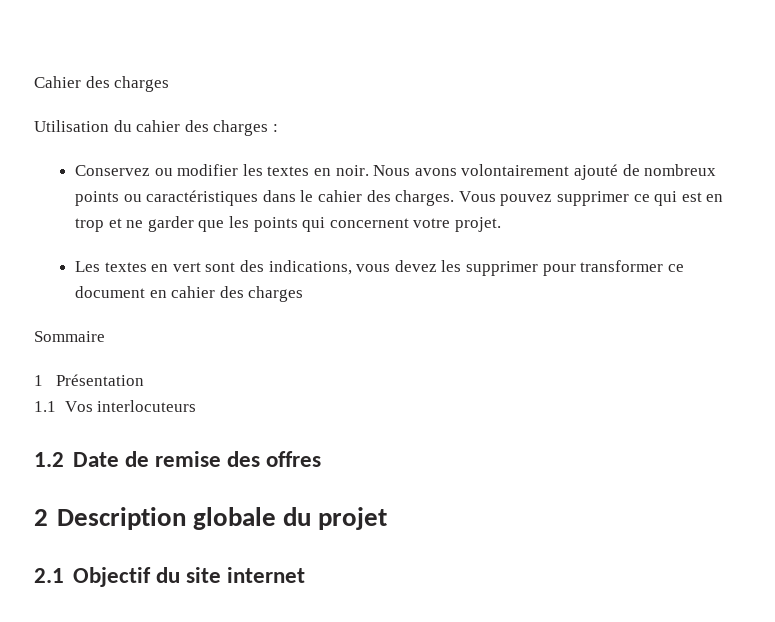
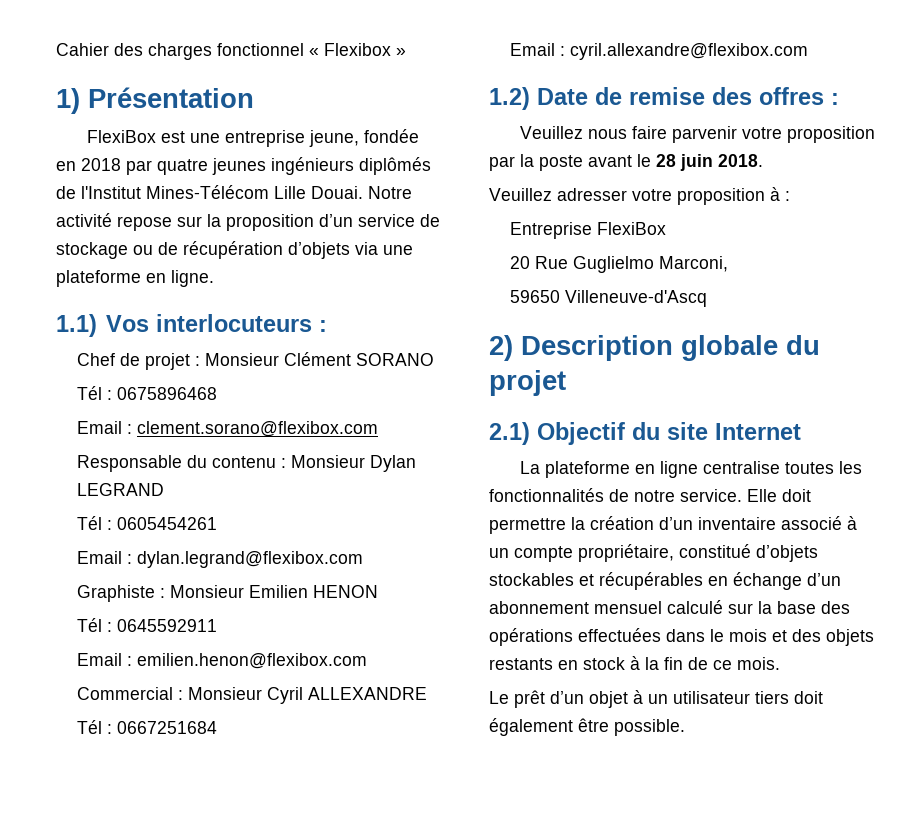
- Cahier des charges
- Utilisation du cahier des charges :
- Conservez ou modifier les textes en noir. Nous avons volontairement ajouté de nombreux points ou caractéristiques dans le cahier des charges. Vous pouvez supprimer ce qui est en trop et ne garder que les points qui concernent votre projet.
- Les textes en vert sont des indications, vous devez les supprimer pour transformer ce document en cahier des charges
- Sommaire
- 1 Présentation
- 1.1 Vos interlocuteurs
- 1.2 Date de remise des offres
- 2 Description globale du projet
+ Cahier des charges fonctionnel « Flexibox »
+ 1) Présentation
+ FlexiBox est une entreprise jeune, fondée en 2018 par quatre jeunes ingénieurs diplômés de l'Institut Mines-Télécom Lille Douai. Notre activité repose sur la proposition d’un service de stockage ou de récupération d’objets via une plateforme en ligne.
+ 1.1) Vos interlocuteurs :
+ Chef de projet : Monsieur Clément SORANO
+ Tél : 0675896468
+ Email : clement.sorano@flexibox.com
+ Responsable du contenu : Monsieur Dylan LEGRAND
+ Tél : 0605454261
+ Email : dylan.legrand@flexibox.com
+ Graphiste : Monsieur Emilien HENON
+ Tél : 0645592911
+ Email : emilien.henon@flexibox.com
+ Commercial : Monsieur Cyril ALLEXANDRE
+ Tél : 0667251684
+ Email : cyril.allexandre@flexibox.com
+ 1.2) Date de remise des offres :
+ Veuillez nous faire parvenir votre proposition par la poste avant le 28 juin 2018.
+ Veuillez adresser votre proposition à :
+ Entreprise FlexiBox
+ 20 Rue Guglielmo Marconi,
+ 59650 Villeneuve-d'Ascq
+ 2) Description globale du projet
- 2.1 Objectif du site internet
+ 2.1) Objectif du site Internet
+ La plateforme en ligne centralise toutes les fonctionnalités de notre service. Elle doit permettre la création d’un inventaire associé à un compte propriétaire, constitué d’objets stockables et récupérables en échange d’un abonnement mensuel calculé sur la base des opérations effectuées dans le mois et des objets restants en stock à la fin de ce mois.
+ Le prêt d’un objet à un utilisateur tiers doit également être possible.

